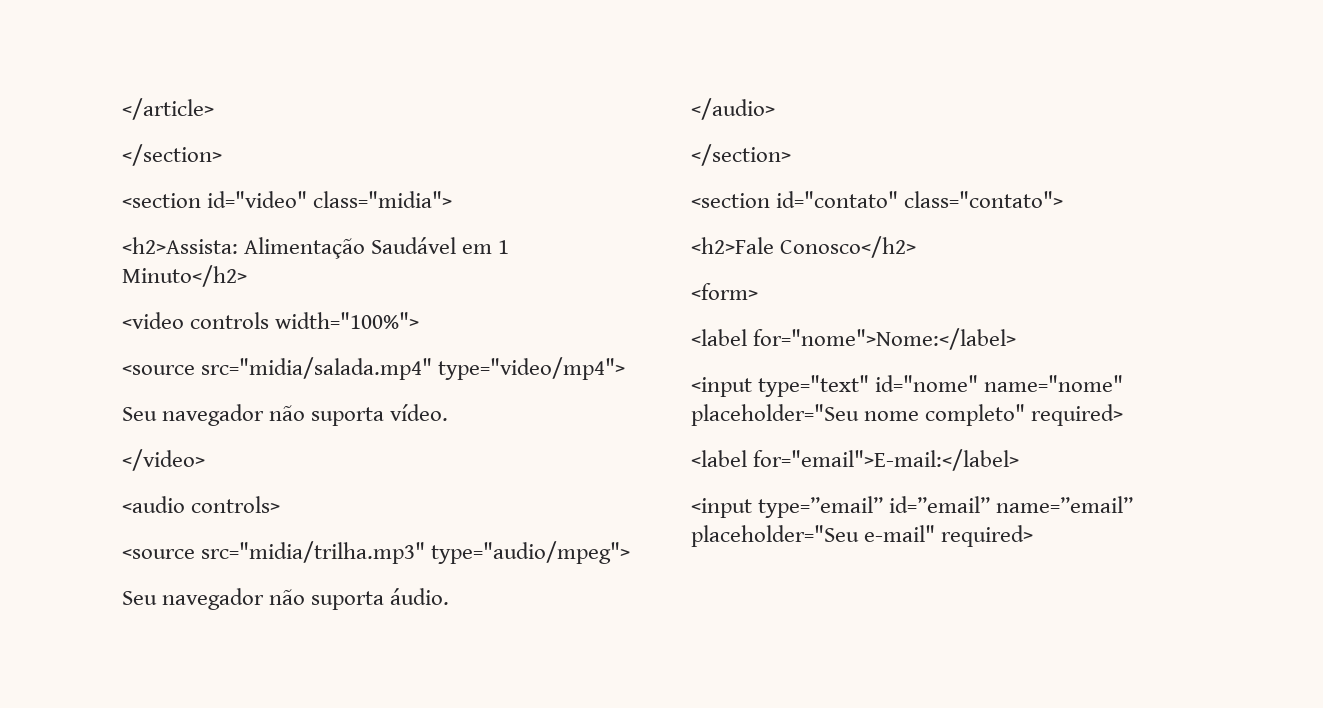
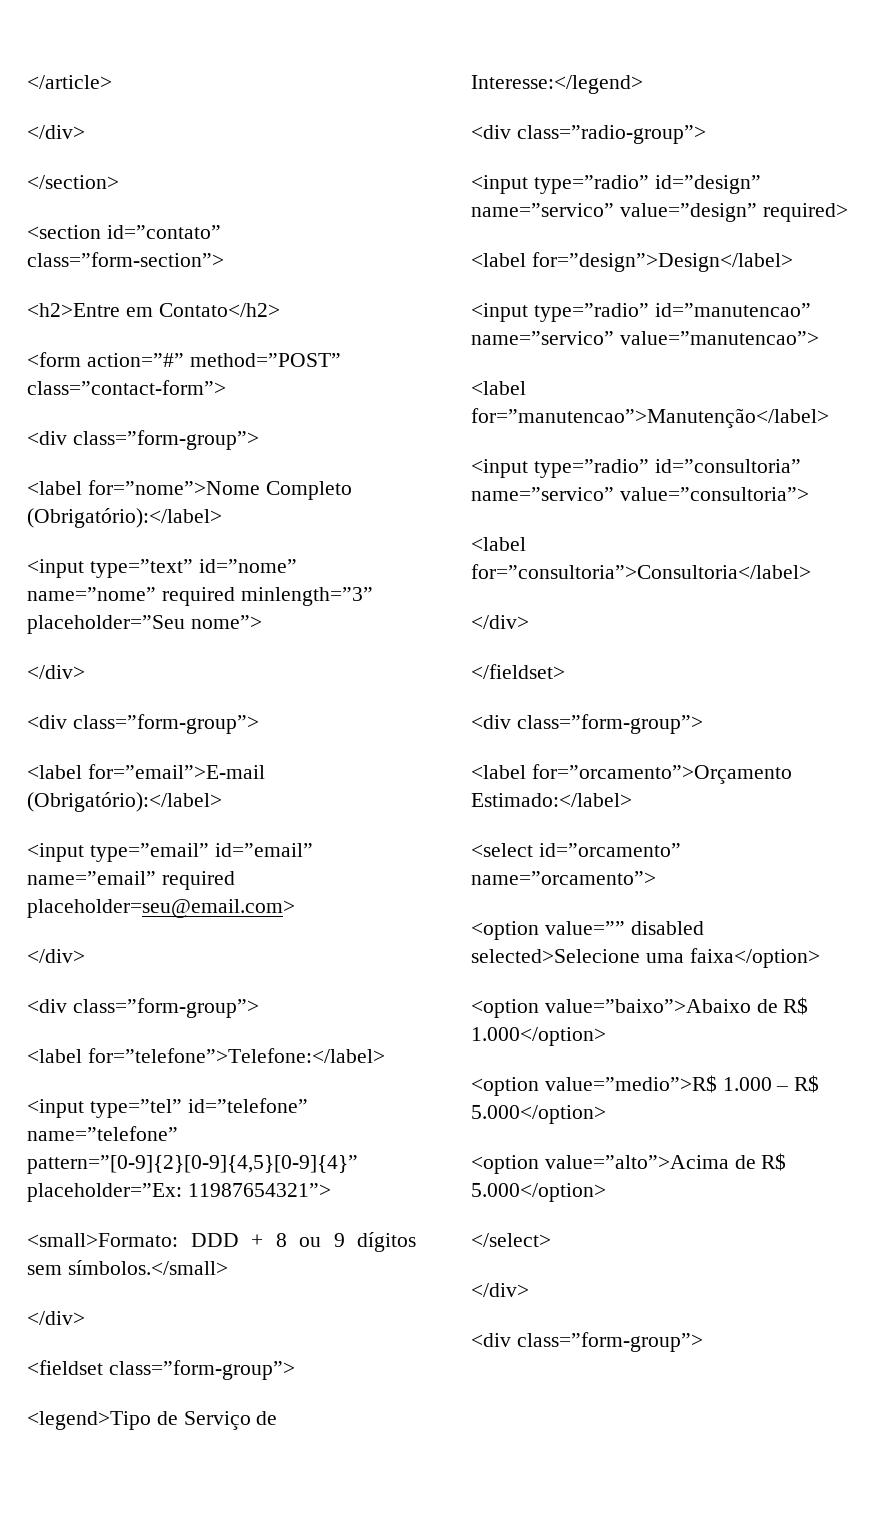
  </article>
+ </div>
  </section>
- <section id="video" class="midia">
- <h2>Assista: Alimentação Saudável em 1 Minuto</h2>
- <video controls width="100%">
- <source src="midia/salada.mp4" type="video/mp4">
- Seu navegador não suporta vídeo.
- </video>
- <audio controls>
- <source src="midia/trilha.mp3" type="audio/mpeg">
- Seu navegador não suporta áudio.
- </audio>
- </section>
- <section id="contato" class="contato">
- <h2>Fale Conosco</h2>
- <form>
- <label for="nome">Nome:</label>
- <input type="text" id="nome" name="nome" placeholder="Seu nome completo" required>
- <label for="email">E-mail:</label>
+ <section id=”contato” class=”form-section”>
+ <h2>Entre em Contato</h2>
+ <form action=”#” method=”POST” class=”contact-form”>
+ <div class=”form-group”>
+ <label for=”nome”>Nome Completo (Obrigatório):</label>
+ <input type=”text” id=”nome” name=”nome” required minlength=”3” placeholder=”Seu nome”>
+ </div>
+ <div class=”form-group”>
+ <label for=”email”>E-mail (Obrigatório):</label>
- <input type=”email” id=”email” name=”email” placeholder="Seu e-mail" required>
+ <input type=”email” id=”email” name=”email” required placeholder=seu@email.com>
+ </div>
+ <div class=”form-group”>
+ <label for=”telefone”>Telefone:</label>
+ <input type=”tel” id=”telefone” name=”telefone” pattern=”[0-9]{2}[0-9]{4,5}[0-9]{4}” placeholder=”Ex: 11987654321”>
+ <small>Formato: DDD + 8 ou 9 dígitos sem símbolos.</small>
+ </div>
+ <fieldset class=”form-group”>
+ <legend>Tipo de Serviço de Interesse:</legend>
+ <div class=”radio-group”>
+ <input type=”radio” id=”design” name=”servico” value=”design” required>
+ <label for=”design”>Design</label>
+ <input type=”radio” id=”manutencao” name=”servico” value=”manutencao”>
+ <label for=”manutencao”>Manutenção</label>
+ <input type=”radio” id=”consultoria” name=”servico” value=”consultoria”>
+ <label for=”consultoria”>Consultoria</label>
+ </div>
+ </fieldset>
+ <div class=”form-group”>
+ <label for=”orcamento”>Orçamento Estimado:</label>
+ <select id=”orcamento” name=”orcamento”>
+ <option value=”” disabled selected>Selecione uma faixa</option>
+ <option value=”baixo”>Abaixo de R$ 1.000</option>
+ <option value=”medio”>R$ 1.000 – R$ 5.000</option>
+ <option value=”alto”>Acima de R$ 5.000</option>
+ </select>
+ </div>
+ <div class=”form-group”>

